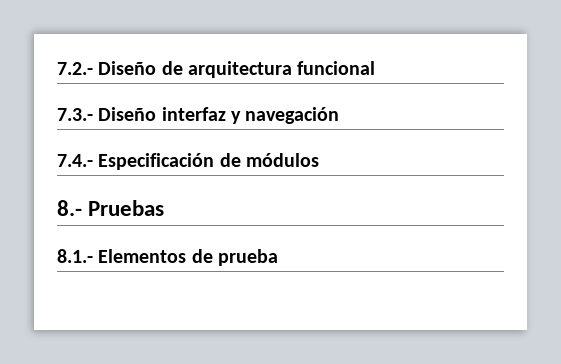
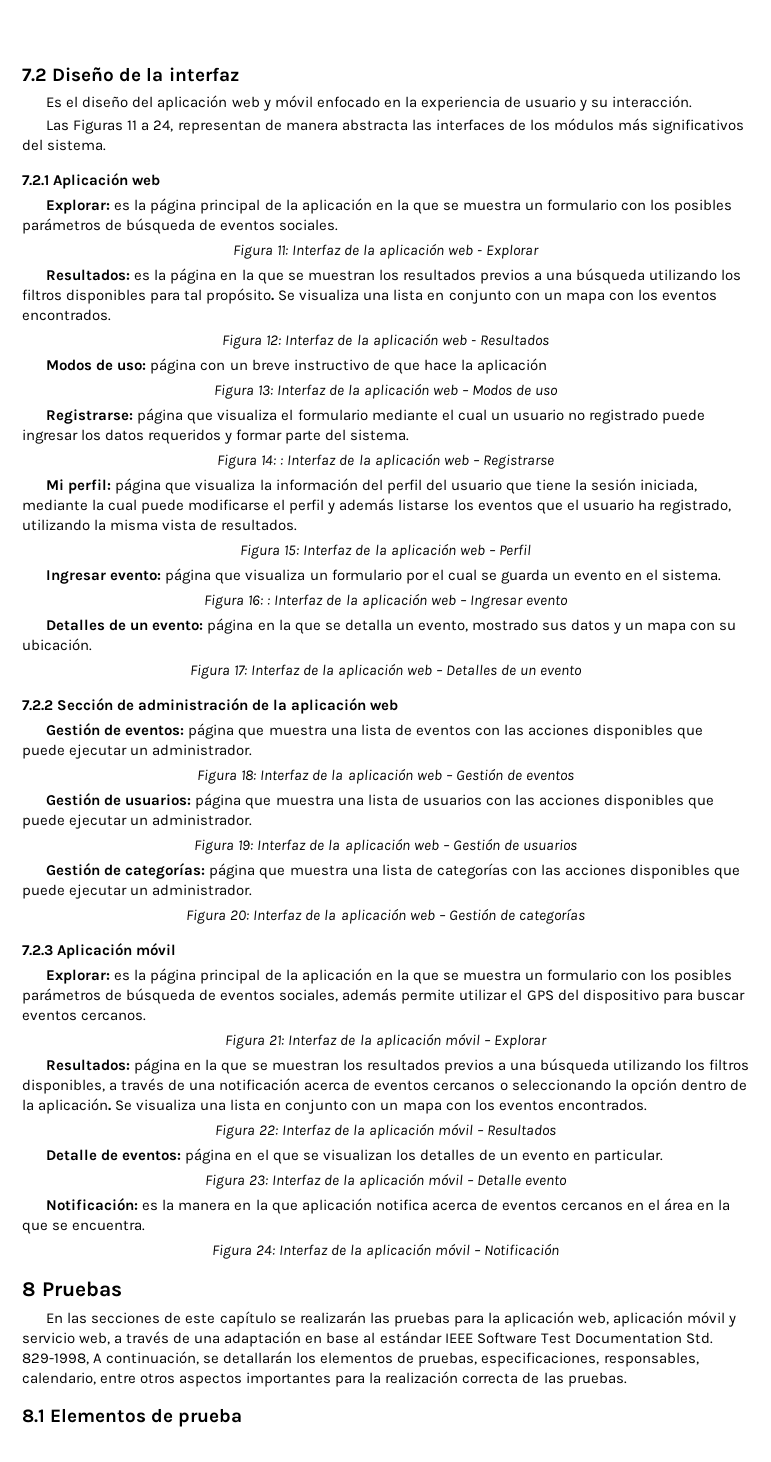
- 7.2.- Diseño de arquitectura funcional
- 7.3.- Diseño interfaz y navegación
- 7.4.- Especificación de módulos
- 8.- Pruebas
- 8.1.- Elementos de prueba
+ 7.2 Diseño de la interfaz
+ Es el diseño del aplicación web y móvil enfocado en la experiencia de usuario y su interacción.
+ Las Figuras 11 a 24, representan de manera abstracta las interfaces de los módulos más significativos del sistema.
+ 7.2.1 Aplicación web
+ Explorar: es la página principal de la aplicación en la que se muestra un formulario con los posibles parámetros de búsqueda de eventos sociales.
+ Figura 11: Interfaz de la aplicación web - Explorar
+ Resultados: es la página en la que se muestran los resultados previos a una búsqueda utilizando los filtros disponibles para tal propósito. Se visualiza una lista en conjunto con un mapa con los eventos encontrados.
+ Figura 12: Interfaz de la aplicación web - Resultados
+ Modos de uso: página con un breve instructivo de que hace la aplicación
+ Figura 13: Interfaz de la aplicación web – Modos de uso
+ Registrarse: página que visualiza el formulario mediante el cual un usuario no registrado puede ingresar los datos requeridos y formar parte del sistema.
+ Figura 14: : Interfaz de la aplicación web – Registrarse
+ Mi perfil: página que visualiza la información del perfil del usuario que tiene la sesión iniciada, mediante la cual puede modificarse el perfil y además listarse los eventos que el usuario ha registrado, utilizando la misma vista de resultados.
+ Figura 15: Interfaz de la aplicación web – Perfil
+ Ingresar evento: página que visualiza un formulario por el cual se guarda un evento en el sistema.
+ Figura 16: : Interfaz de la aplicación web – Ingresar evento
+ Detalles de un evento: página en la que se detalla un evento, mostrado sus datos y un mapa con su ubicación.
+ Figura 17: Interfaz de la aplicación web – Detalles de un evento
+ 7.2.2 Sección de administración de la aplicación web
+ Gestión de eventos: página que muestra una lista de eventos con las acciones disponibles que puede ejecutar un administrador.
+ Figura 18: Interfaz de la aplicación web – Gestión de eventos
+ Gestión de usuarios: página que muestra una lista de usuarios con las acciones disponibles que puede ejecutar un administrador.
+ Figura 19: Interfaz de la aplicación web – Gestión de usuarios
+ Gestión de categorías: página que muestra una lista de categorías con las acciones disponibles que puede ejecutar un administrador.
+ Figura 20: Interfaz de la aplicación web – Gestión de categorías
+ 7.2.3 Aplicación móvil
+ Explorar: es la página principal de la aplicación en la que se muestra un formulario con los posibles parámetros de búsqueda de eventos sociales, además permite utilizar el GPS del dispositivo para buscar eventos cercanos.
+ Figura 21: Interfaz de la aplicación móvil – Explorar
+ Resultados: página en la que se muestran los resultados previos a una búsqueda utilizando los filtros disponibles, a través de una notificación acerca de eventos cercanos o seleccionando la opción dentro de la aplicación. Se visualiza una lista en conjunto con un mapa con los eventos encontrados.
+ Figura 22: Interfaz de la aplicación móvil – Resultados
+ Detalle de eventos: página en el que se visualizan los detalles de un evento en particular.
+ Figura 23: Interfaz de la aplicación móvil – Detalle evento
+ Notificación: es la manera en la que aplicación notifica acerca de eventos cercanos en el área en la que se encuentra.
+ Figura 24: Interfaz de la aplicación móvil – Notificación
+ 8 Pruebas
+ En las secciones de este capítulo se realizarán las pruebas para la aplicación web, aplicación móvil y servicio web, a través de una adaptación en base al estándar IEEE Software Test Documentation Std. 829-1998, A continuación, se detallarán los elementos de pruebas, especificaciones, responsables, calendario, entre otros aspectos importantes para la realización correcta de las pruebas.
+ 8.1 Elementos de prueba

